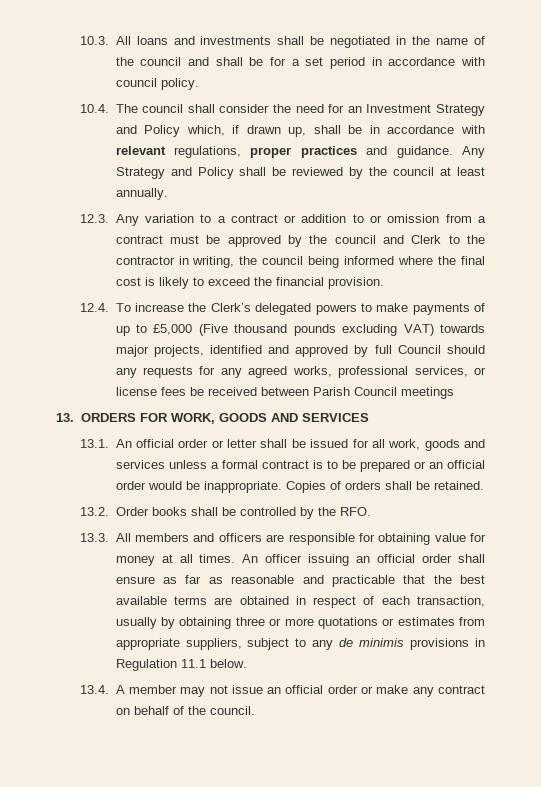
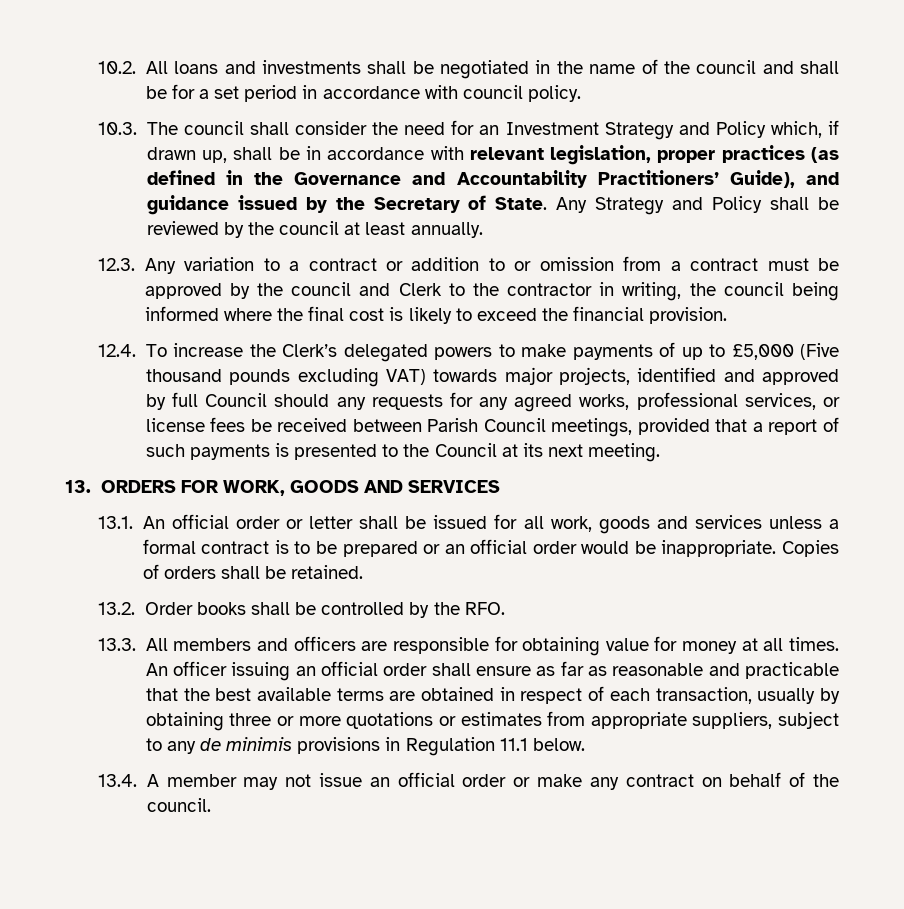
- 10.3. All loans and investments shall be negotiated in the name of the council and shall be for a set period in accordance with council policy.
+ 10.2. All loans and investments shall be negotiated in the name of the council and shall be for a set period in accordance with council policy.
- 10.4. The council shall consider the need for an Investment Strategy and Policy which, if drawn up, shall be in accordance with relevant regulations, proper practices and guidance.
+ 10.3. The council shall consider the need for an Investment Strategy and Policy which, if drawn up, shall be in accordance with relevant legislation, proper practices (as defined in the Governance and Accountability Practitioners’ Guide), and guidance issued by the Secretary of State.
- 12.4. To increase the Clerk’s delegated powers to make payments of up to £5,000 (Five thousand pounds excluding VAT) towards major projects, identified and approved by full Council should any requests for any agreed works, professional services, or license fees be received between Parish Council meetings
+ 12.4. To increase the Clerk’s delegated powers to make payments of up to £5,000 (Five thousand pounds excluding VAT) towards major projects, identified and approved by full Council should any requests for any agreed works, professional services, or license fees be received between Parish Council meetings, provided that a report of such payments is presented to the Council at its next meeting.

